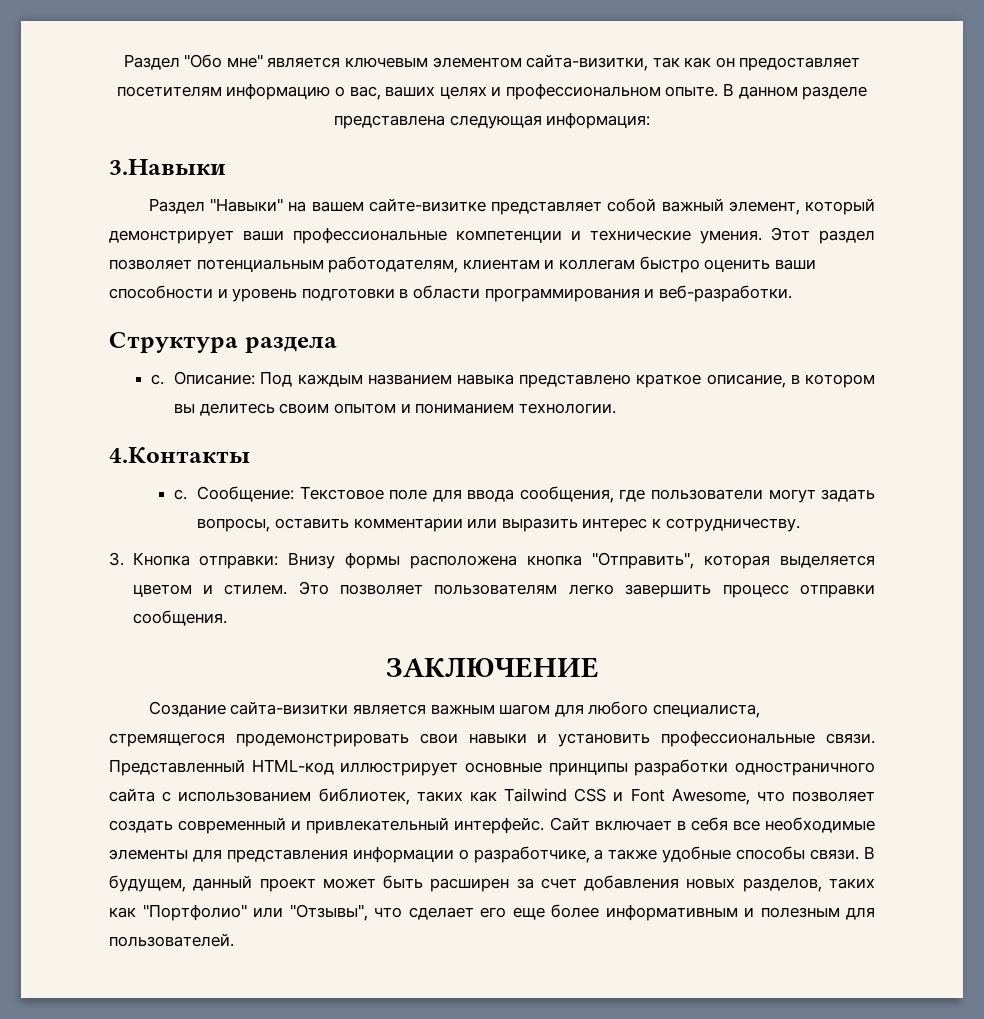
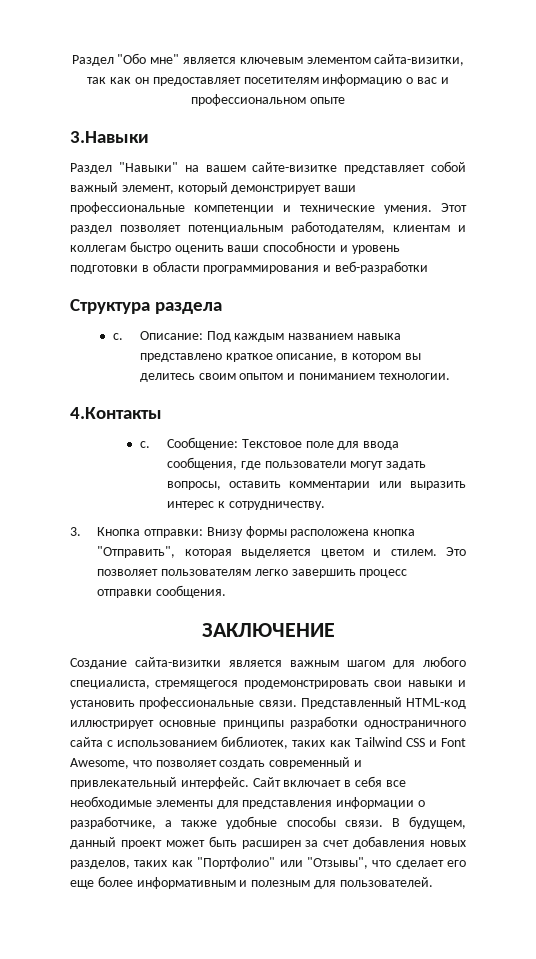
- Раздел "Обо мне" является ключевым элементом сайта-визитки, так как он предоставляет посетителям информацию о вас, ваших целях и профессиональном опыте. В данном разделе представлена следующая информация:
+ Раздел "Обо мне" является ключевым элементом сайта-визитки, так как он предоставляет посетителям информацию о вас и профессиональном опыте
- Этот раздел позволяет потенциальным работодателям, клиентам и коллегам быстро оценить ваши способности и уровень подготовки в области программирования и веб-разработки.
+ Этот раздел позволяет потенциальным работодателям, клиентам и коллегам быстро оценить ваши способности и уровень подготовки в области программирования и веб-разработки

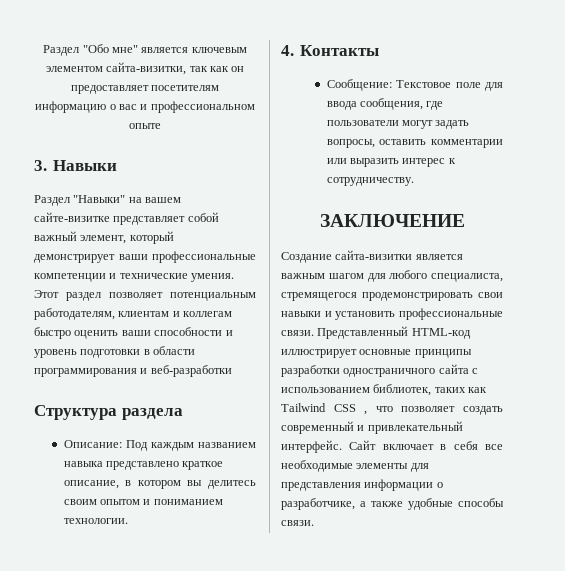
- 3.Навыки
+ 3. Навыки
  Структура раздела
- c. Описание: Под каждым названием навыка представлено краткое описание, в котором вы делитесь своим опытом и пониманием технологии.
+ Описание: Под каждым названием навыка представлено краткое описание, в котором вы делитесь своим опытом и пониманием технологии.
- 4.Контакты
- c. Сообщение: Текстовое поле для ввода сообщения, где пользователи могут задать вопросы, оставить комментарии или выразить интерес к сотрудничеству.
+ 4. Контакты
+ Сообщение: Текстовое поле для ввода сообщения, где пользователи могут задать вопросы, оставить комментарии или выразить интерес к сотрудничеству.
- 3. Кнопка отправки: Внизу формы расположена кнопка "Отправить", которая выделяется цветом и стилем. Это позволяет пользователям легко завершить процесс отправки сообщения.
- Представленный HTML-код иллюстрирует основные принципы разработки одностраничного сайта с использованием библиотек, таких как Tailwind CSS и Font Awesome, что позволяет создать современный и привлекательный интерфейс.
+ Представленный HTML-код иллюстрирует основные принципы разработки одностраничного сайта с использованием библиотек, таких как Tailwind CSS , что позволяет создать современный и привлекательный интерфейс.
- В будущем, данный проект может быть расширен за счет добавления новых разделов, таких как "Портфолио" или "Отзывы", что сделает его еще более информативным и полезным для пользователей.

